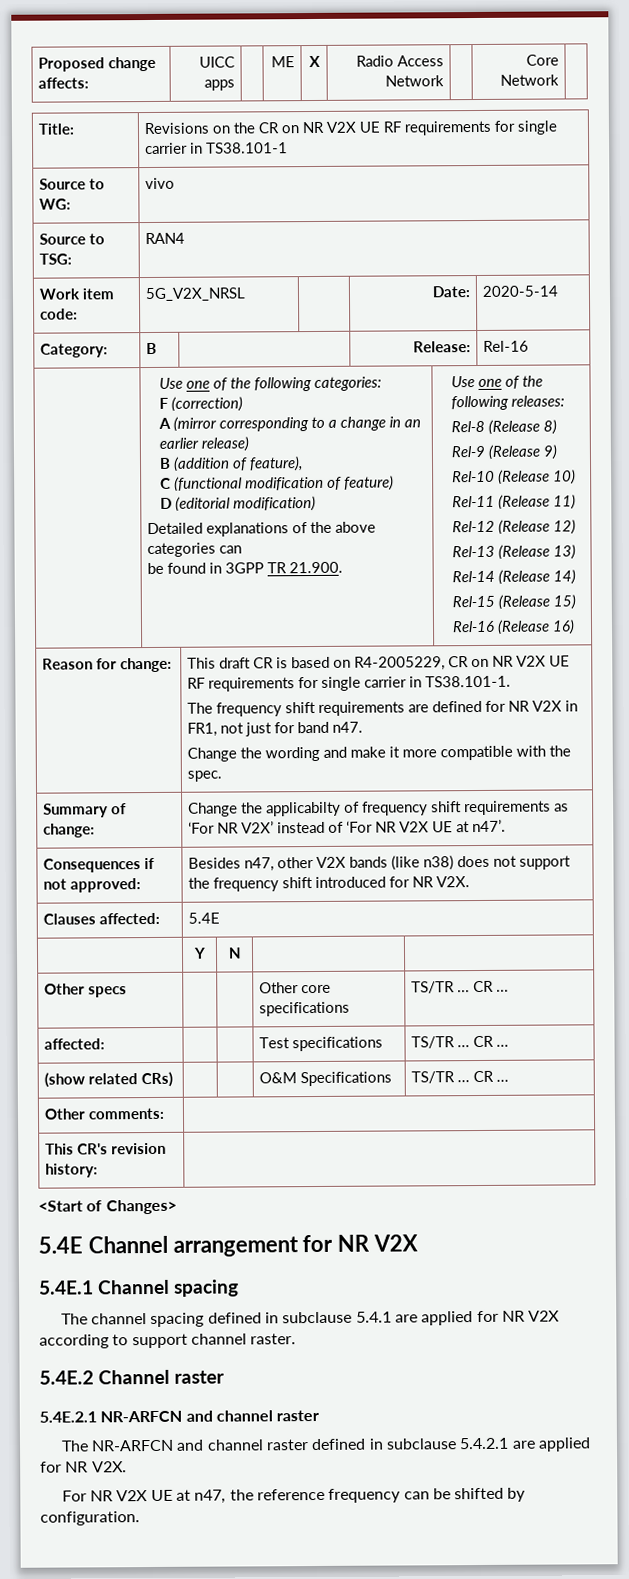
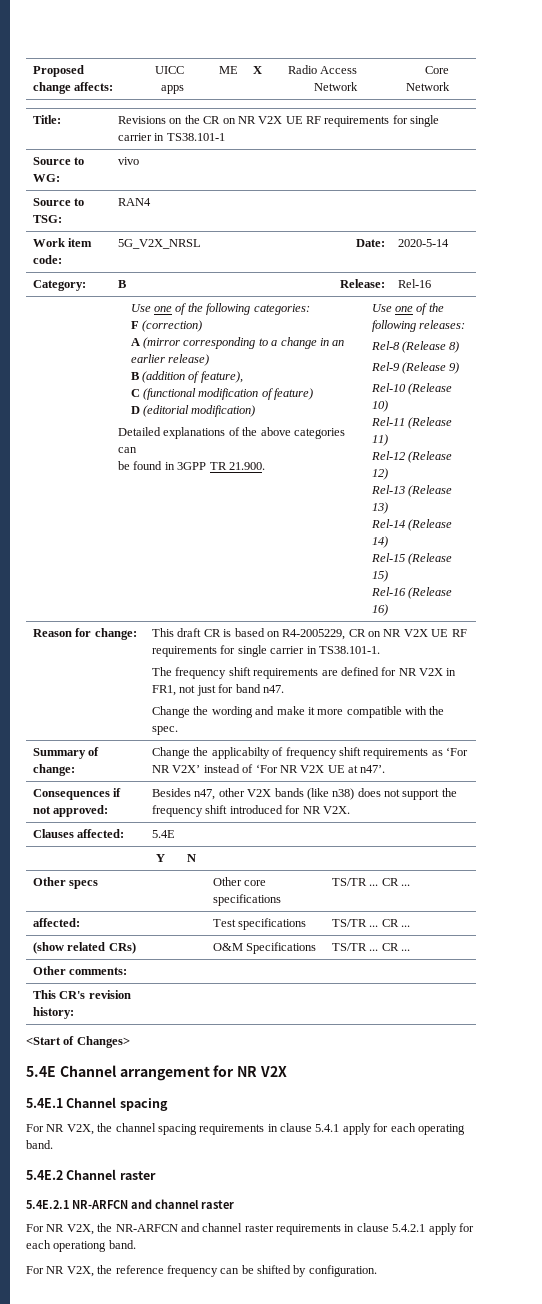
- The channel spacing defined in subclause 5.4.1 are applied for NR V2X according to support channel raster.
+ For NR V2X, the channel spacing requirements in clause 5.4.1 apply for each operating band.
- The NR-ARFCN and channel raster defined in subclause 5.4.2.1 are applied for NR V2X.
- For NR V2X UE at n47, the reference frequency can be shifted by configuration.
+ For NR V2X, the NR-ARFCN and channel raster requirements in clause 5.4.2.1 apply for each operationg band.
+ For NR V2X, the reference frequency can be shifted by configuration.

